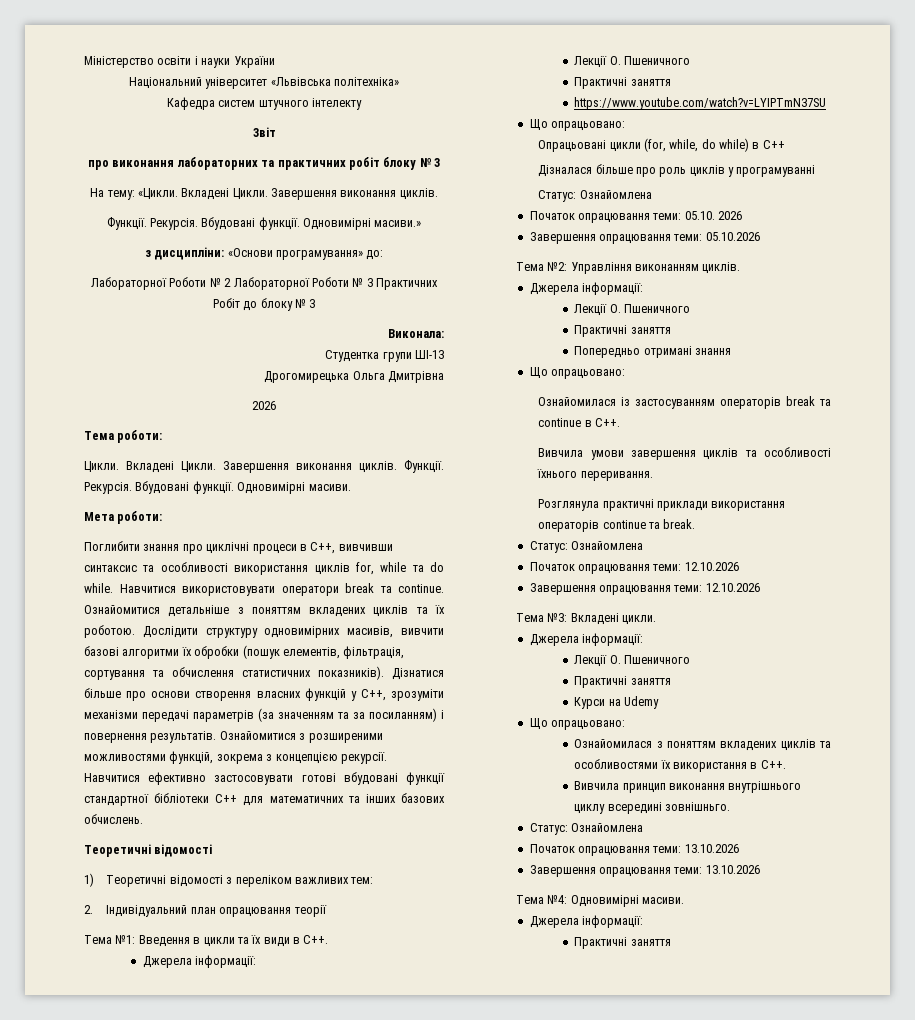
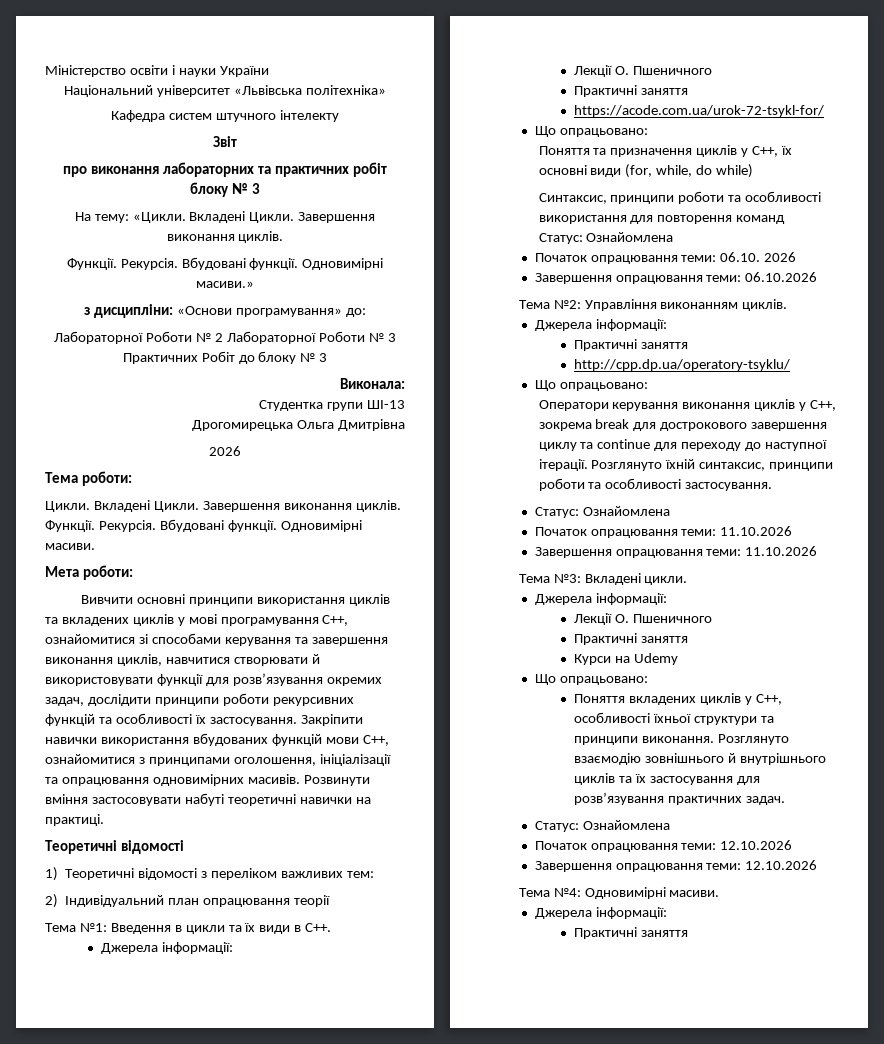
- Поглибити знання про циклічні процеси в С++, вивчивши синтаксис та особливості використання циклів for, while та do while. Навчитися використовувати оператори break та continue. Ознайомитися детальніше з поняттям вкладених циклів та їх роботою. Дослідити структуру одновимірних масивів, вивчити базові алгоритми їх обробки (пошук елементів, фільтрація, сортування та обчислення статистичних показників). Дізнатися більше про основи створення власних функцій у С++, зрозуміти механізми передачі параметрів (за значенням та за посиланням) і повернення результатів. Ознайомитися з розширеними можливостями функцій, зокрема з концепцією рекурсії. Навчитися ефективно застосовувати готові вбудовані функції стандартної бібліотеки С++ для математичних та інших базових обчислень.
+ Вивчити основні принципи використання циклів та вкладених циклів у мові програмування С++, ознайомитися зі способами керування та завершення виконання циклів, навчитися створювати й використовувати функції для розв’язування окремих задач, дослідити принципи роботи рекурсивних функцій та особливості їх застосування. Закріпити навички використання вбудованих функцій мови С++, ознайомитися з принципами оголошення, ініціалізації та опрацювання одновимірних масивів. Розвинути вміння застосовувати набуті теоретичні навички на практиці.
- 2. Індивідуальний план опрацювання теорії
+ 2) Індивідуальний план опрацювання теорії
- https://www.youtube.com/watch?v=LYIPTmN37SU
+ https://acode.com.ua/urok-72-tsykl-for/
  Що опрацьовано:
- Опрацьовані цикли (for, while, do while) в C++
- Дізналася більше про роль циклів у програмуванні
+ Поняття та призначення циклів у С++, їх основні види (for, while, do while)
+ Синтаксис, принципи роботи та особливості використання для повторення команд
  Статус: Ознайомлена
- Початок опрацювання теми: 05.10. 2026
+ Початок опрацювання теми: 06.10. 2026
- Завершення опрацювання теми: 05.10.2026
+ Завершення опрацювання теми: 06.10.2026
  Тема №2: Управління виконанням циклів.
  Джерела інформації:
- Лекції О. Пшеничного
  Практичні заняття
- Попередньо отримані знання
+ http://cpp.dp.ua/operatory-tsyklu/
  Що опрацьовано:
- Ознайомилася із застосуванням операторів break та continue в C++.
- Вивчила умови завершення циклів та особливості їхнього переривання.
- Розглянула практичні приклади використання операторів continue та break.
+ Оператори керування виконання циклів у С++, зокрема break для дострокового завершення циклу та continue для переходу до наступної ітерації. Розглянуто їхній синтаксис, принципи роботи та особливості застосування.
  Статус: Ознайомлена
- Початок опрацювання теми: 12.10.2026
- Завершення опрацювання теми: 12.10.2026
+ Початок опрацювання теми: 11.10.2026
+ Завершення опрацювання теми: 11.10.2026
- Ознайомилася з поняттям вкладених циклів та особливостями їх використання в C++.
- Вивчила принцип виконання внутрішнього циклу всередині зовнішньго.
+ Поняття вкладених циклів у С++, особливості їхньої структури та принципи виконання. Розглянуто взаємодію зовнішнього й внутрішнього циклів та їх застосування для розвʼязування практичних задач.
  Статус: Ознайомлена
- Початок опрацювання теми: 13.10.2026
- Завершення опрацювання теми: 13.10.2026
+ Початок опрацювання теми: 12.10.2026
+ Завершення опрацювання теми: 12.10.2026

